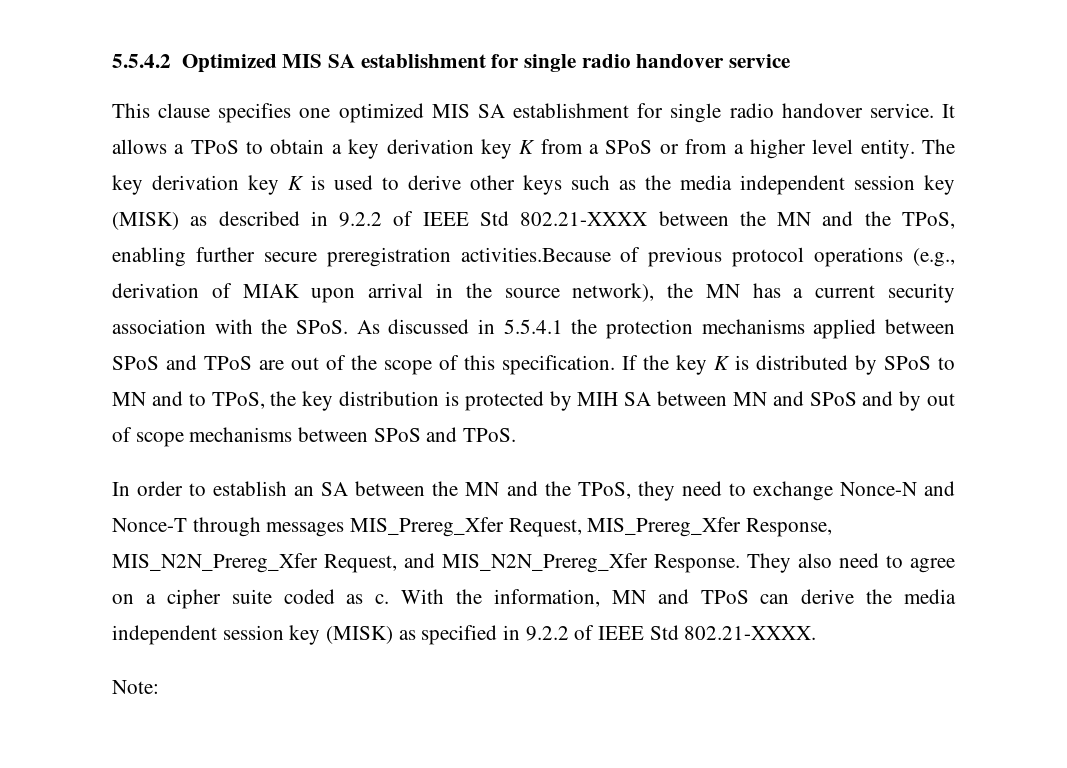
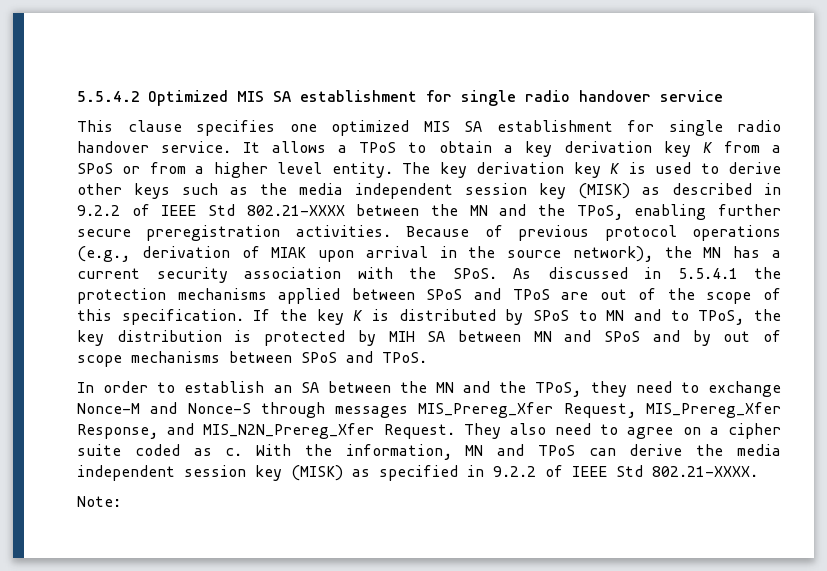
- The key derivation key K is used to derive other keys such as the media independent session key (MISK) as described in 9.2.2 of IEEE Std 802.21-XXXX between the MN and the TPoS, enabling further secure preregistration activities.Because of previous protocol operations (e.g., derivation of MIAK upon arrival in the source network), the MN has a current security association with the SPoS.
+ The key derivation key K is used to derive other keys such as the media independent session key (MISK) as described in 9.2.2 of IEEE Std 802.21-XXXX between the MN and the TPoS, enabling further secure preregistration activities. Because of previous protocol operations (e.g., derivation of MIAK upon arrival in the source network), the MN has a current security association with the SPoS.
- In order to establish an SA between the MN and the TPoS, they need to exchange Nonce-N and Nonce-T through messages MIS_Prereg_Xfer Request, MIS_Prereg_Xfer Response, MIS_N2N_Prereg_Xfer Request, and MIS_N2N_Prereg_Xfer Response.
+ In order to establish an SA between the MN and the TPoS, they need to exchange Nonce-M and Nonce-S through messages MIS_Prereg_Xfer Request, MIS_Prereg_Xfer Response, and MIS_N2N_Prereg_Xfer Request.

